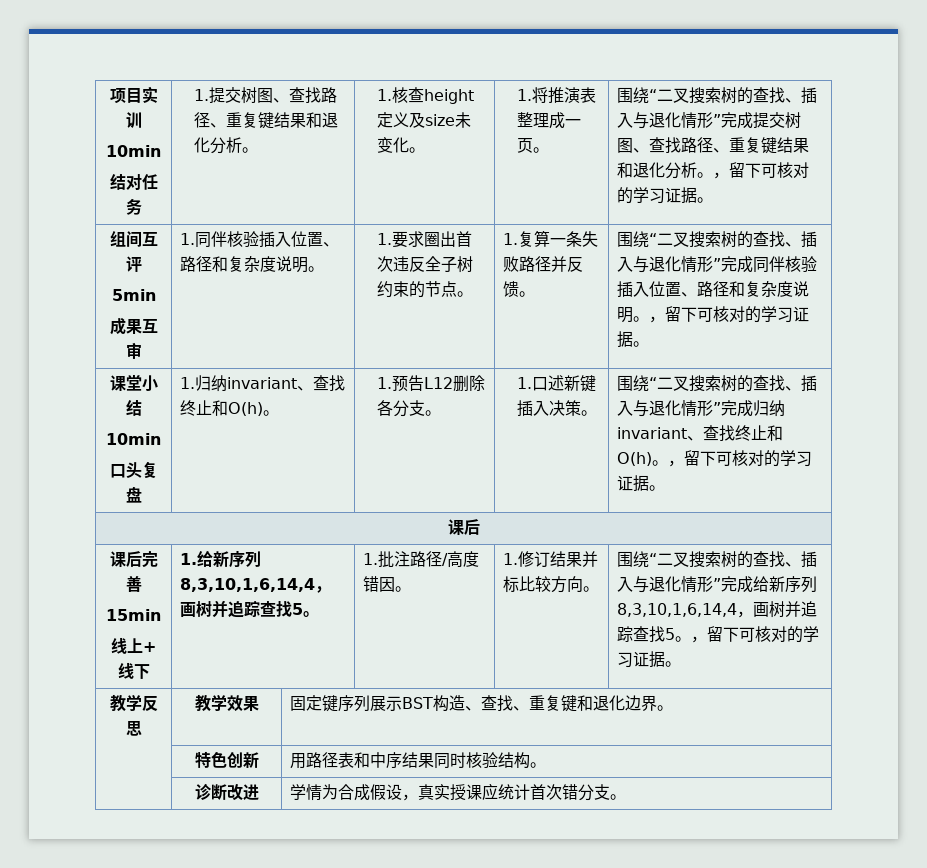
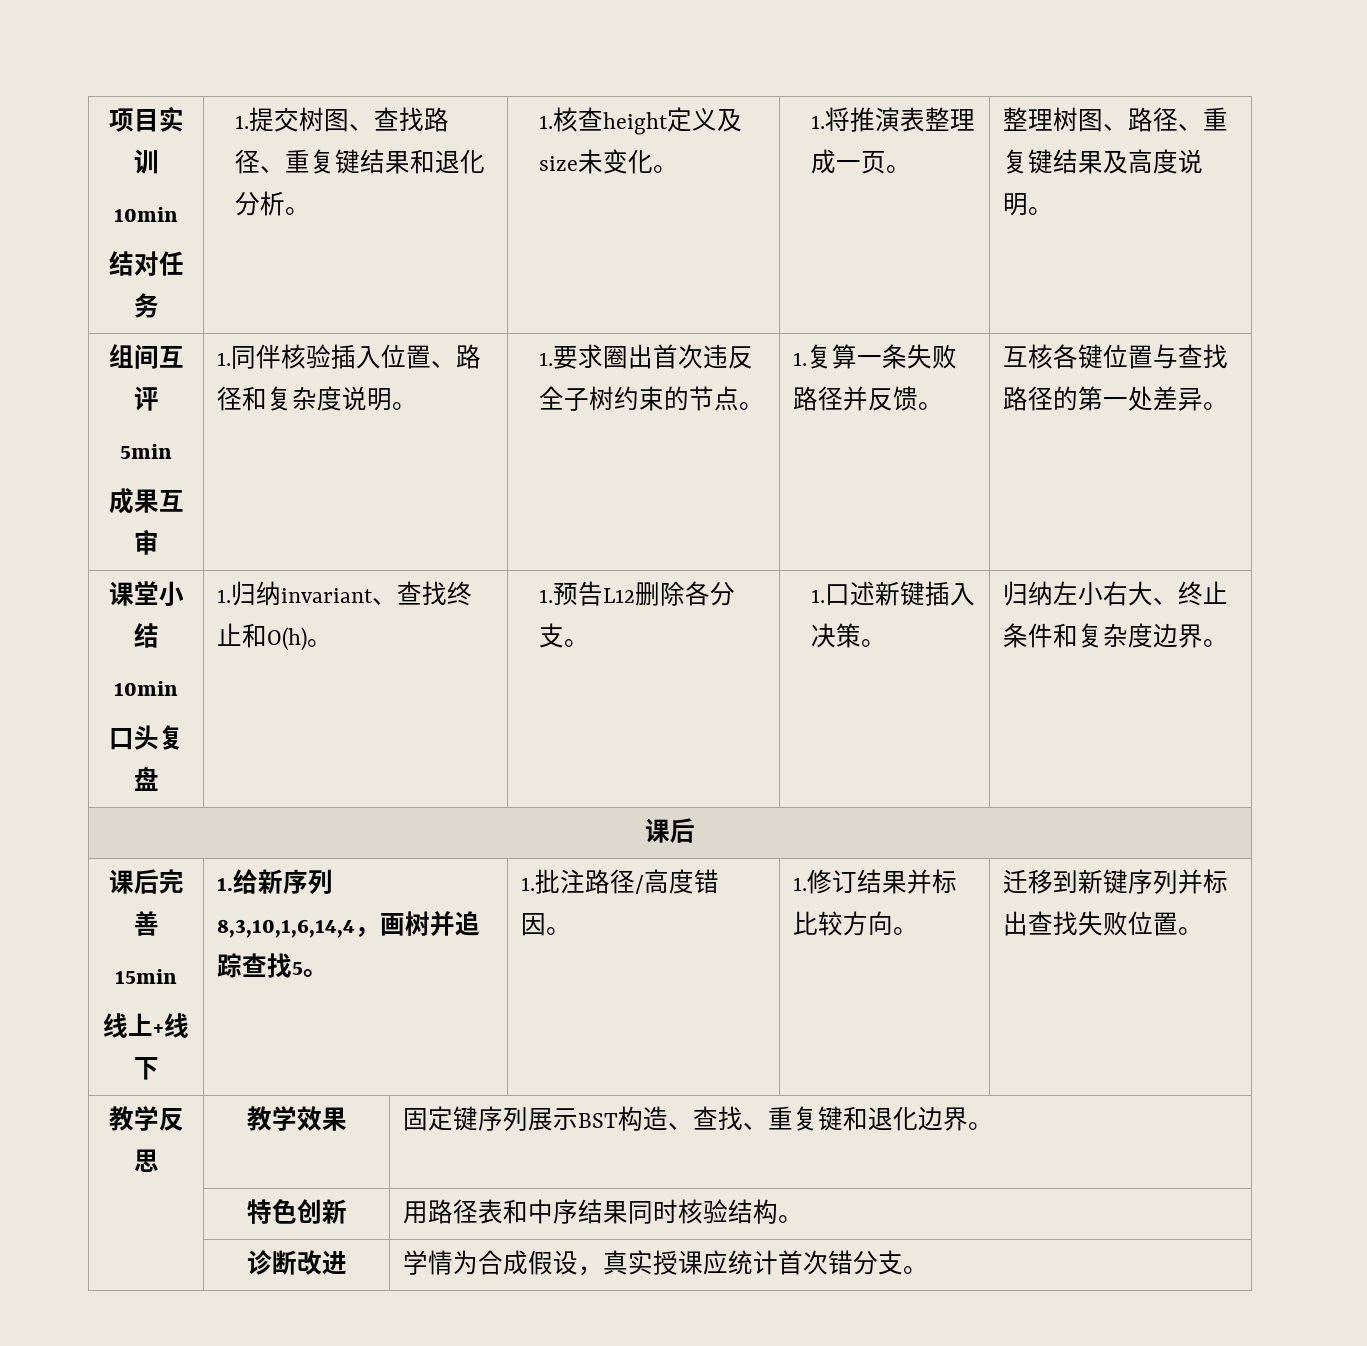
- 围绕“二叉搜索树的查找、插入与退化情形”完成提交树图、查找路径、重复键结果和退化分析。，留下可核对的学习证据。
+ 整理树图、路径、重复键结果及高度说明。
- 围绕“二叉搜索树的查找、插入与退化情形”完成同伴核验插入位置、路径和复杂度说明。，留下可核对的学习证据。
+ 互核各键位置与查找路径的第一处差异。
- 围绕“二叉搜索树的查找、插入与退化情形”完成归纳invariant、查找终止和O(h)。，留下可核对的学习证据。
+ 归纳左小右大、终止条件和复杂度边界。
- 围绕“二叉搜索树的查找、插入与退化情形”完成给新序列8,3,10,1,6,14,4，画树并追踪查找5。，留下可核对的学习证据。
+ 迁移到新键序列并标出查找失败位置。

